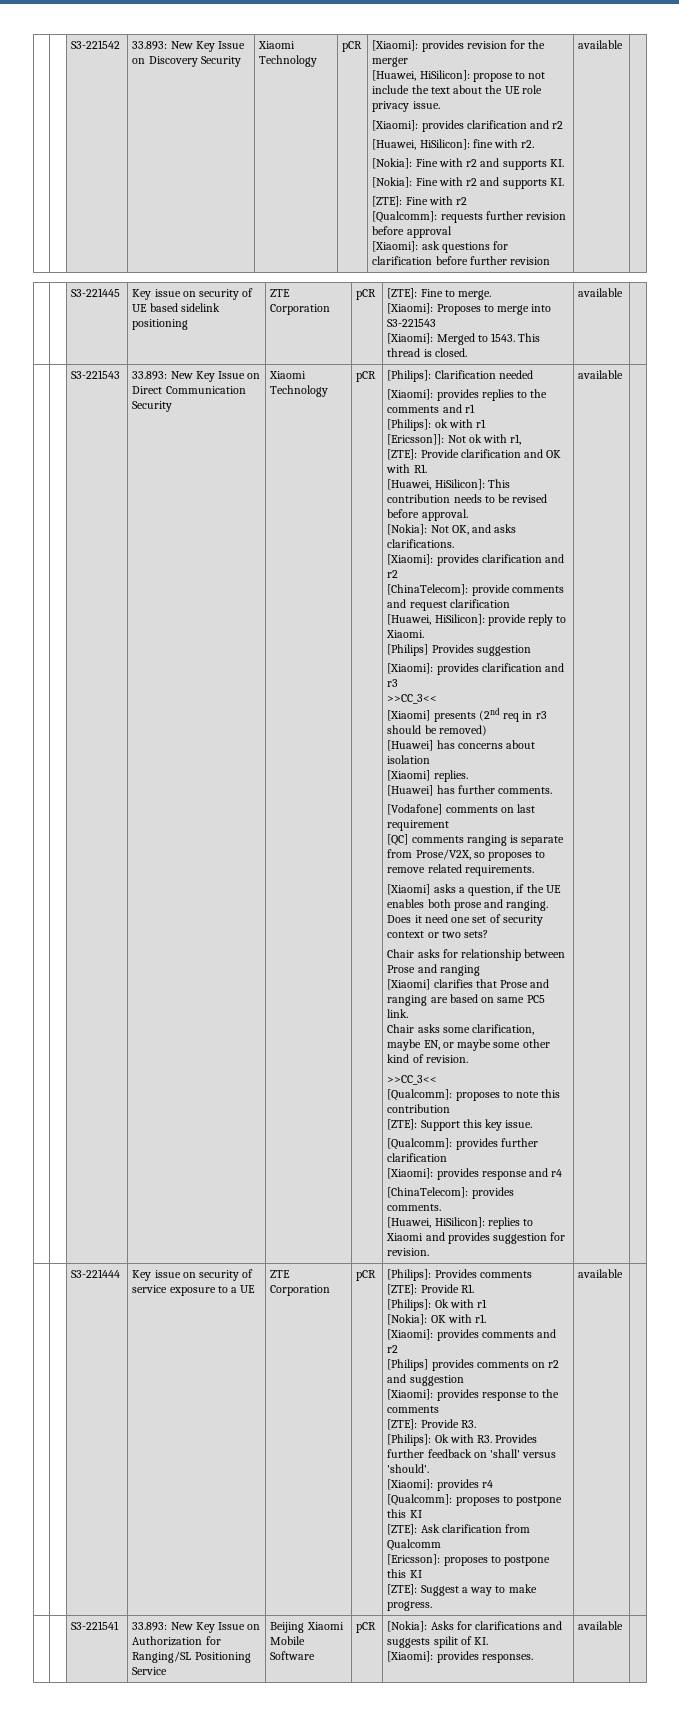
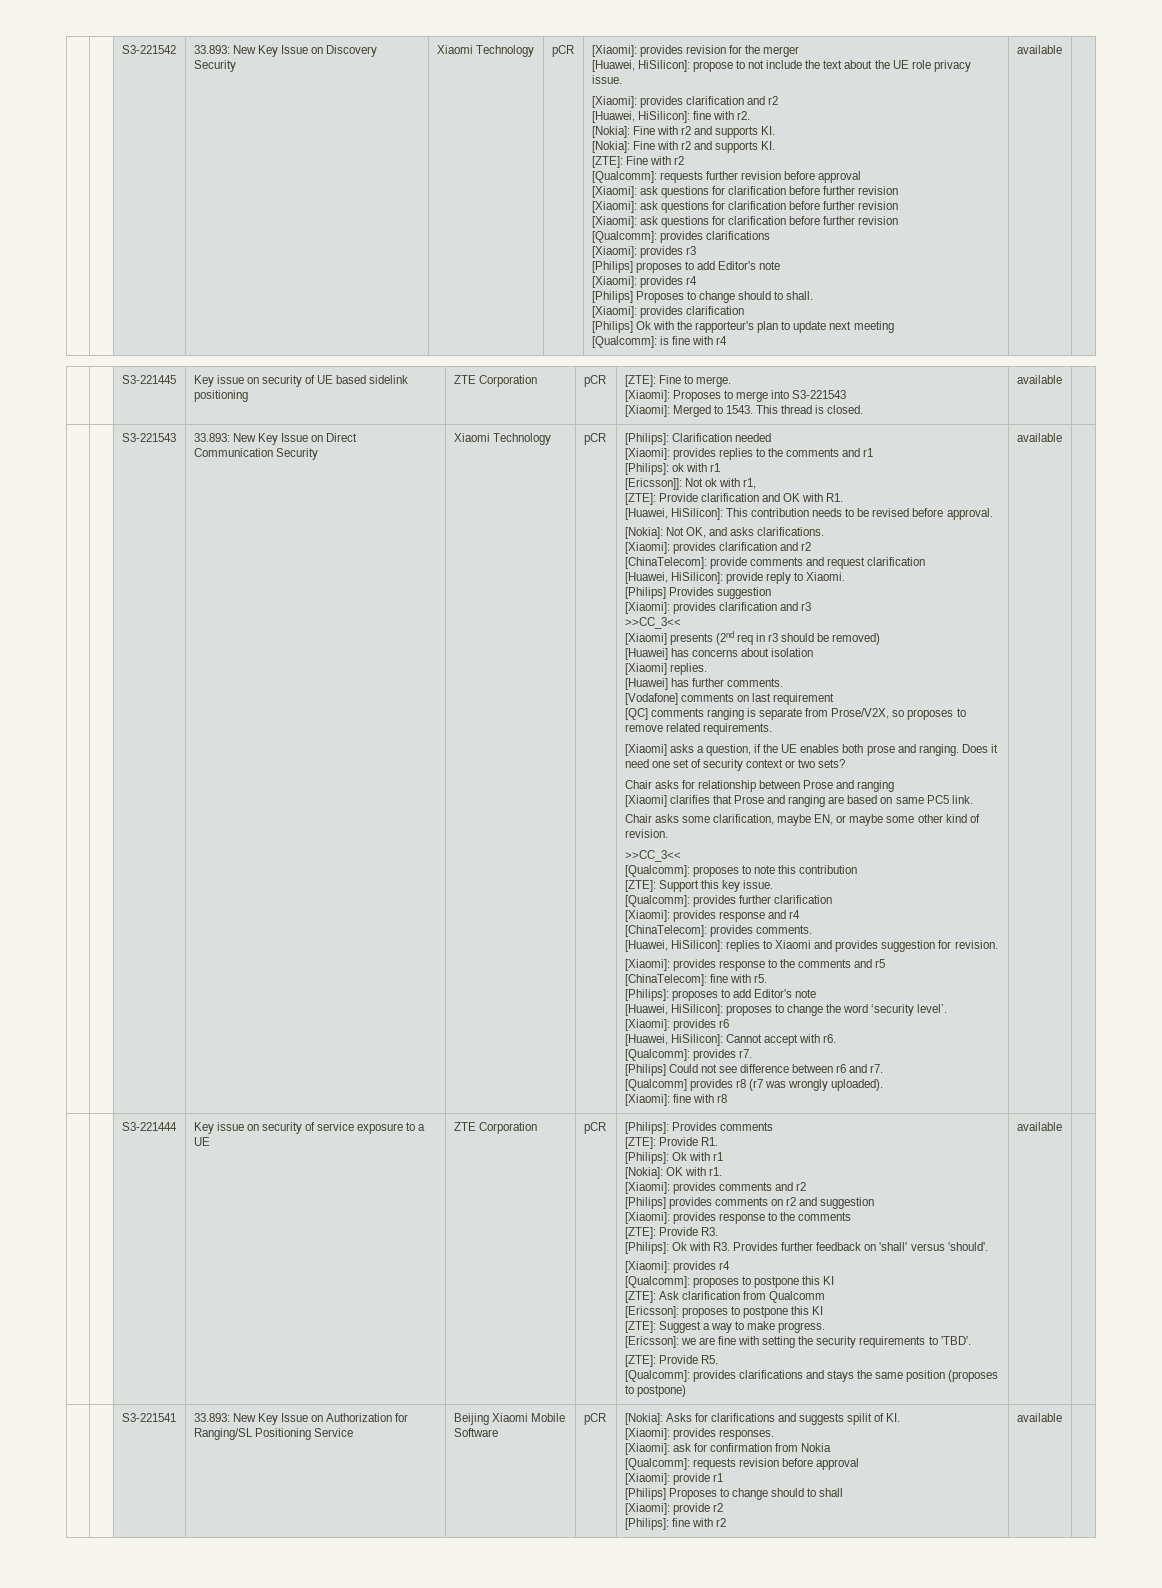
  [Qualcomm]: requests further revision before approval
  [Xiaomi]: ask questions for clarification before further revision
+ [Xiaomi]: ask questions for clarification before further revision
+ [Xiaomi]: ask questions for clarification before further revision
+ [Qualcomm]: provides clarifications
+ [Xiaomi]: provides r3
+ [Philips] proposes to add Editor's note
+ [Xiaomi]: provides r4
+ [Philips] Proposes to change should to shall.
+ [Xiaomi]: provides clarification
+ [Philips] Ok with the rapporteur's plan to update next meeting
+ [Qualcomm]: is fine with r4
+ [Xiaomi]: provides response to the comments and r5
+ [ChinaTelecom]: fine with r5.
+ [Philips]: proposes to add Editor's note
+ [Huawei, HiSilicon]: proposes to change the word ‘security level’.
+ [Xiaomi]: provides r6
+ [Huawei, HiSilicon]: Cannot accept with r6.
+ [Qualcomm]: provides r7.
+ [Philips] Could not see difference between r6 and r7.
+ [Qualcomm] provides r8 (r7 was wrongly uploaded).
+ [Xiaomi]: fine with r8
+ [Ericsson]: we are fine with setting the security requirements to 'TBD'.
+ [ZTE]: Provide R5.
+ [Qualcomm]: provides clarifications and stays the same position (proposes to postpone)
+ [Xiaomi]: ask for confirmation from Nokia
+ [Qualcomm]: requests revision before approval
+ [Xiaomi]: provide r1
+ [Philips] Proposes to change should to shall
+ [Xiaomi]: provide r2
+ [Philips]: fine with r2

